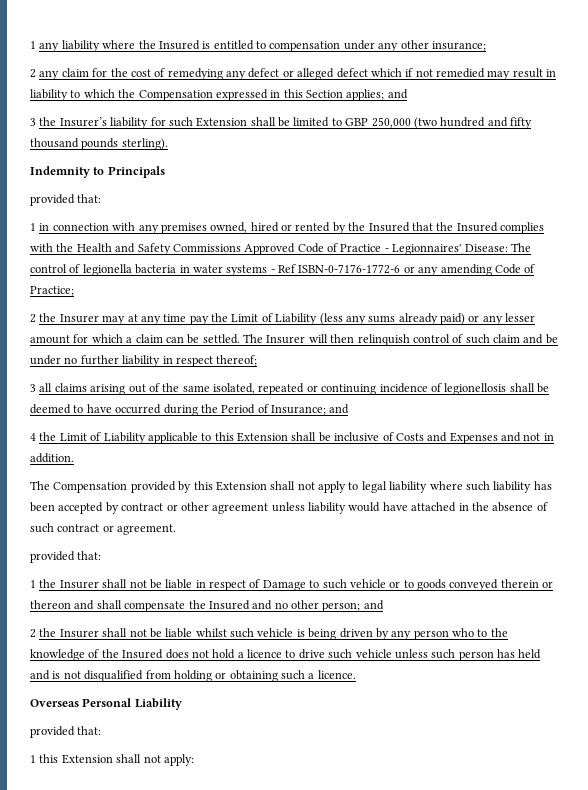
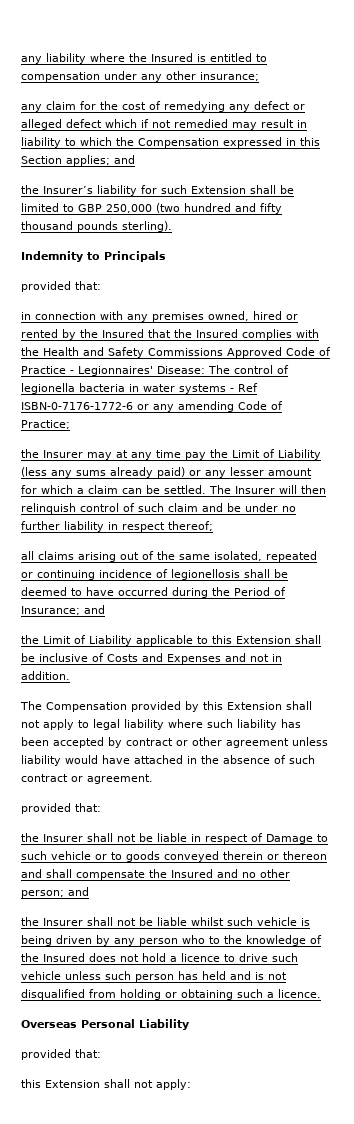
- 1 any liability where the Insured is entitled to compensation under any other insurance;
+ any liability where the Insured is entitled to compensation under any other insurance;
- 2 any claim for the cost of remedying any defect or alleged defect which if not remedied may result in liability to which the Compensation expressed in this Section applies; and
+ any claim for the cost of remedying any defect or alleged defect which if not remedied may result in liability to which the Compensation expressed in this Section applies; and
- 3 the Insurer’s liability for such Extension shall be limited to GBP 250,000 (two hundred and fifty thousand pounds sterling).
+ the Insurer’s liability for such Extension shall be limited to GBP 250,000 (two hundred and fifty thousand pounds sterling).
- 1 in connection with any premises owned, hired or rented by the Insured that the Insured complies with the Health and Safety Commissions Approved Code of Practice - Legionnaires' Disease: The control of legionella bacteria in water systems - Ref ISBN-0-7176-1772-6 or any amending Code of Practice;
+ in connection with any premises owned, hired or rented by the Insured that the Insured complies with the Health and Safety Commissions Approved Code of Practice - Legionnaires' Disease: The control of legionella bacteria in water systems - Ref ISBN-0-7176-1772-6 or any amending Code of Practice;
- 2 the Insurer may at any time pay the Limit of Liability (less any sums already paid) or any lesser amount for which a claim can be settled.
+ the Insurer may at any time pay the Limit of Liability (less any sums already paid) or any lesser amount for which a claim can be settled.
- 3 all claims arising out of the same isolated, repeated or continuing incidence of legionellosis shall be deemed to have occurred during the Period of Insurance; and
+ all claims arising out of the same isolated, repeated or continuing incidence of legionellosis shall be deemed to have occurred during the Period of Insurance; and
- 4 the Limit of Liability applicable to this Extension shall be inclusive of Costs and Expenses and not in addition.
+ the Limit of Liability applicable to this Extension shall be inclusive of Costs and Expenses and not in addition.
- 1 the Insurer shall not be liable in respect of Damage to such vehicle or to goods conveyed therein or thereon and shall compensate the Insured and no other person; and
+ the Insurer shall not be liable in respect of Damage to such vehicle or to goods conveyed therein or thereon and shall compensate the Insured and no other person; and
- 2 the Insurer shall not be liable whilst such vehicle is being driven by any person who to the knowledge of the Insured does not hold a licence to drive such vehicle unless such person has held and is not disqualified from holding or obtaining such a licence.
+ the Insurer shall not be liable whilst such vehicle is being driven by any person who to the knowledge of the Insured does not hold a licence to drive such vehicle unless such person has held and is not disqualified from holding or obtaining such a licence.
- 1 this Extension shall not apply:
+ this Extension shall not apply:

